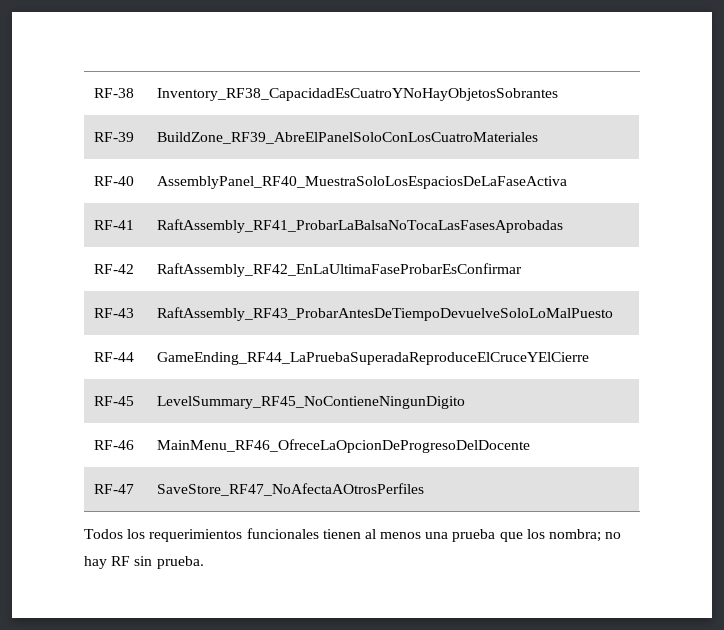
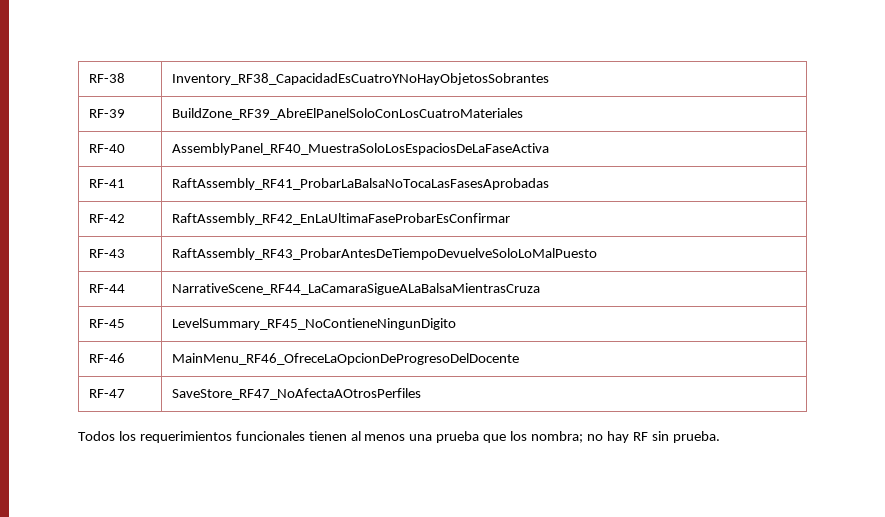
- RF-44 | GameEnding_RF44_LaPruebaSuperadaReproduceElCruceYElCierre
+ RF-44 | NarrativeScene_RF44_LaCamaraSigueALaBalsaMientrasCruza

